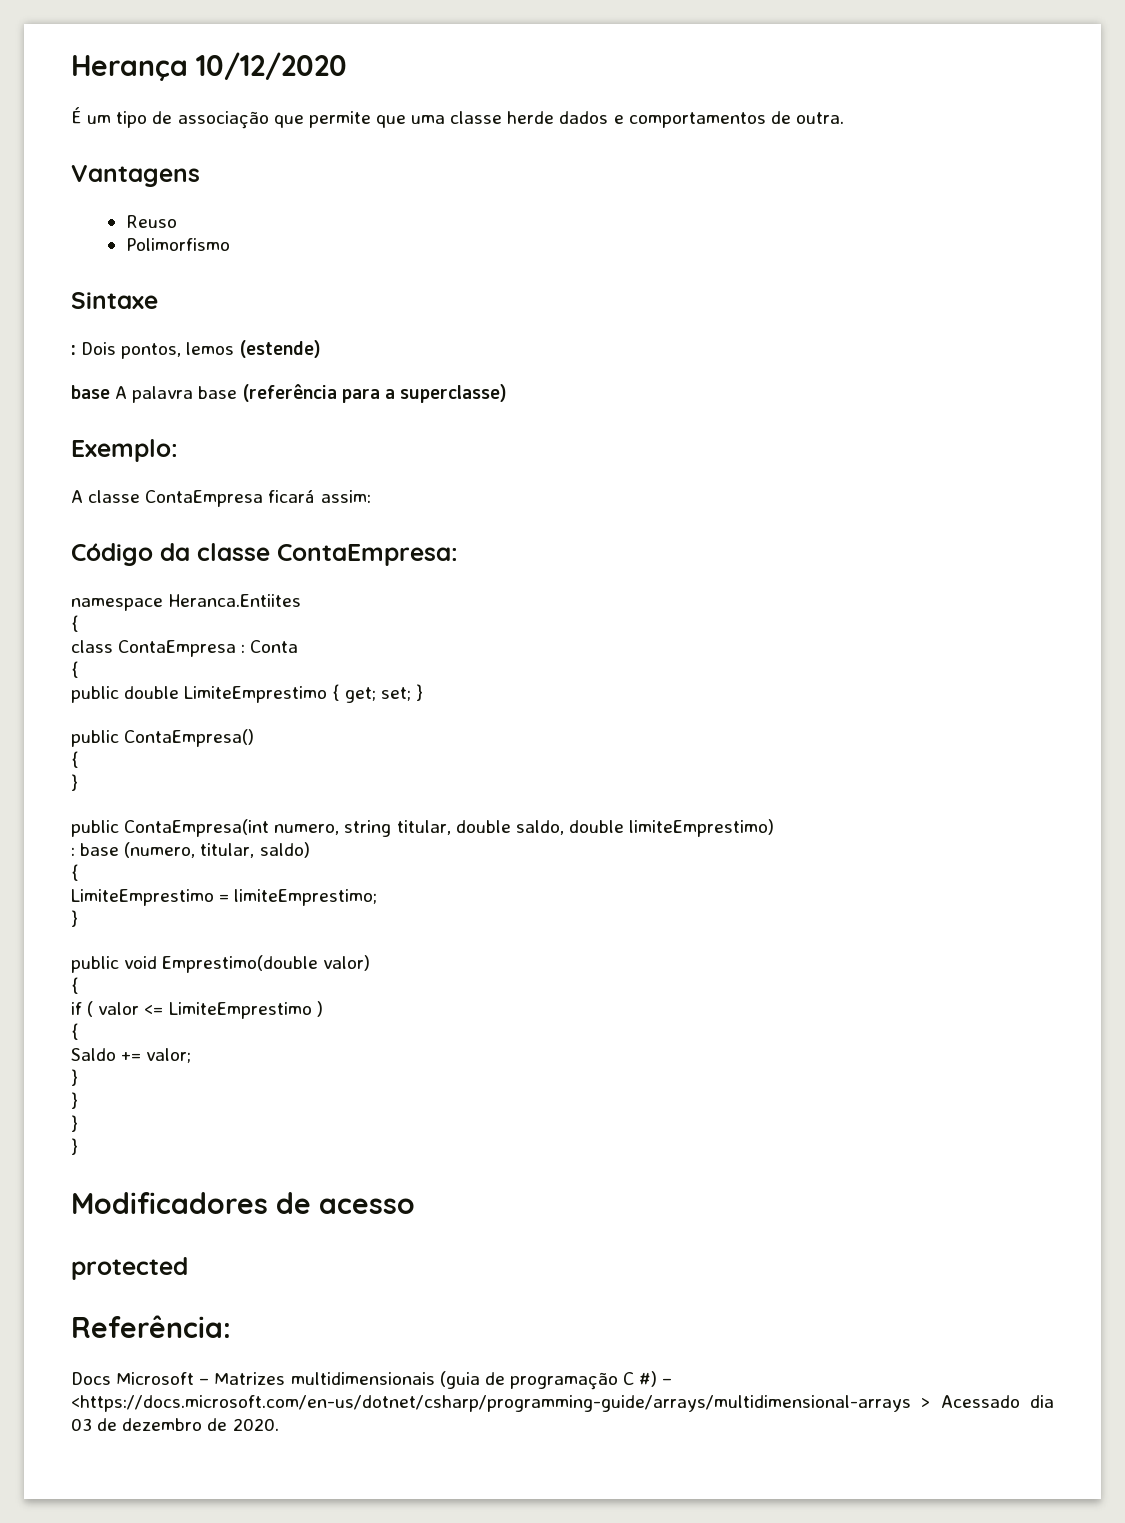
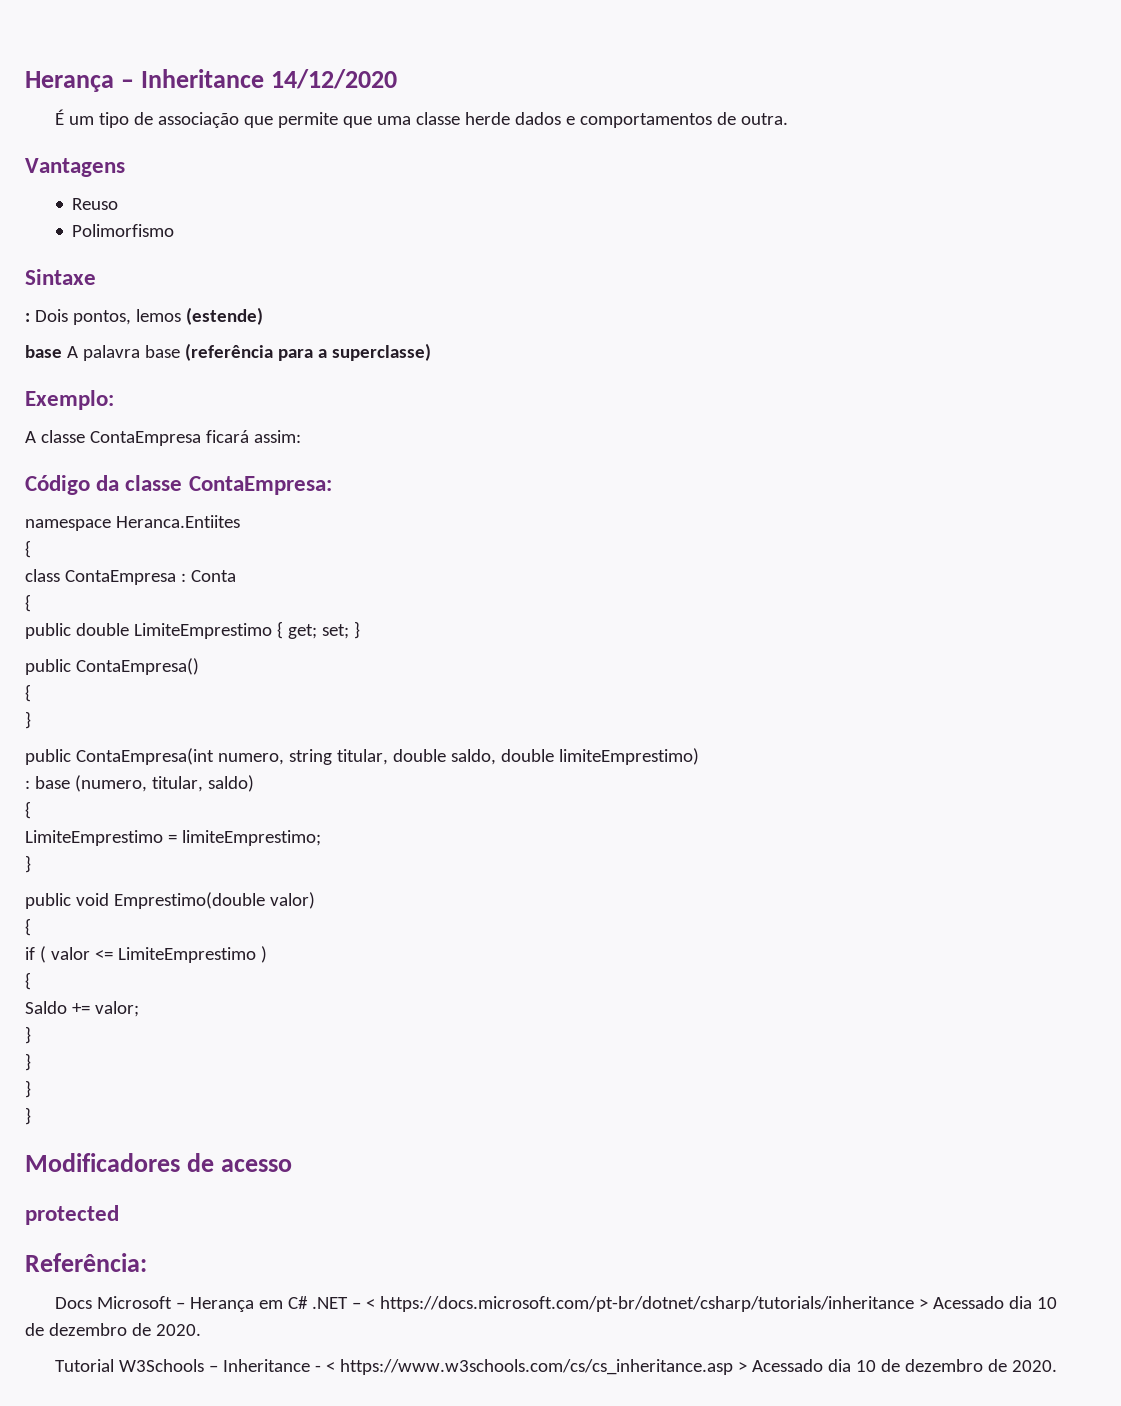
- Herança 10/12/2020
+ Herança – Inheritance 14/12/2020
- Docs Microsoft – Matrizes multidimensionais (guia de programação C #) – <https://docs.microsoft.com/en-us/dotnet/csharp/programming-guide/arrays/multidimensional-arrays > Acessado dia 03 de dezembro de 2020.
+ Docs Microsoft – Herança em C# .NET – < https://docs.microsoft.com/pt-br/dotnet/csharp/tutorials/inheritance > Acessado dia 10 de dezembro de 2020.
+ Tutorial W3Schools – Inheritance - < https://www.w3schools.com/cs/cs_inheritance.asp > Acessado dia 10 de dezembro de 2020.

